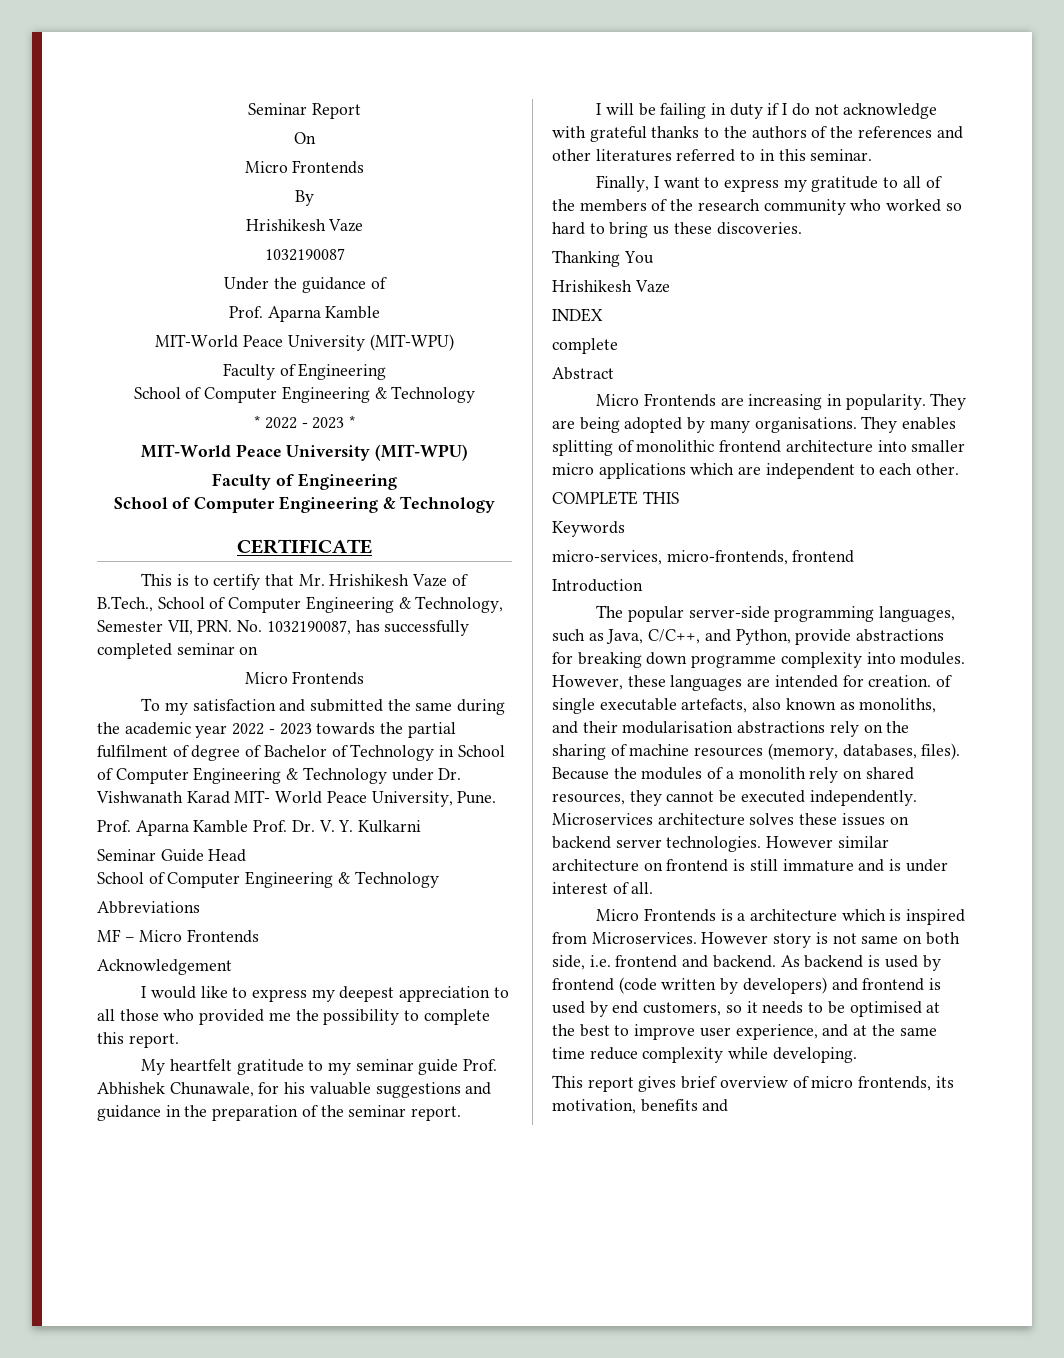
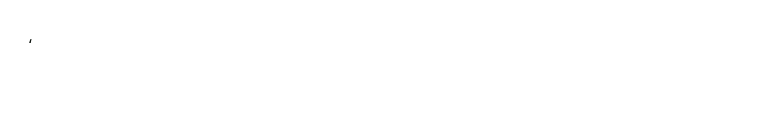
- Seminar Report
- On
- Micro Frontends
- By
- Hrishikesh Vaze
- 1032190087
- Under the guidance of
- Prof. Aparna Kamble
- MIT-World Peace University (MIT-WPU)
- Faculty of Engineering
- School of Computer Engineering & Technology
- * 2022 - 2023 *
- MIT-World Peace University (MIT-WPU)
- Faculty of Engineering
- School of Computer Engineering & Technology
- CERTIFICATE
- This is to certify that Mr. Hrishikesh Vaze of B.Tech., School of Computer Engineering & Technology, Semester VII, PRN. No. 1032190087, has successfully completed seminar on
- Micro Frontends
- To my satisfaction and submitted the same during the academic year 2022 - 2023 towards the partial fulfilment of degree of Bachelor of Technology in School of Computer Engineering & Technology under Dr. Vishwanath Karad MIT- World Peace University, Pune.
- Prof. Aparna Kamble Prof. Dr. V. Y. Kulkarni
- Seminar Guide Head
- School of Computer Engineering & Technology
- Abbreviations
- MF – Micro Frontends
- Acknowledgement
- I would like to express my deepest appreciation to all those who provided me the possibility to complete this report.
- My heartfelt gratitude to my seminar guide Prof. Abhishek Chunawale, for his valuable suggestions and guidance in the preparation of the seminar report.
- I will be failing in duty if I do not acknowledge with grateful thanks to the authors of the references and other literatures referred to in this seminar.
- Finally, I want to express my gratitude to all of the members of the research community who worked so hard to bring us these discoveries.
- Thanking You
- Hrishikesh Vaze
- INDEX
- complete
- Abstract
- Micro Frontends are increasing in popularity. They are being adopted by many organisations. They enables splitting of monolithic frontend architecture into smaller micro applications which are independent to each other.
- COMPLETE THIS
- Keywords
- micro-services, micro-frontends, frontend
- Introduction
- The popular server-side programming languages, such as Java, C/C++, and Python, provide abstractions for breaking down programme complexity into modules. However, these languages are intended for creation. of single executable artefacts, also known as monoliths, and their modularisation abstractions rely on the sharing of machine resources (memory, databases, files). Because the modules of a monolith rely on shared resources, they cannot be executed independently. Microservices architecture solves these issues on backend server technologies. However similar architecture on frontend is still immature and is under interest of all.
- Micro Frontends is a architecture which is inspired from Microservices. However story is not same on both side, i.e. frontend and backend. As backend is used by frontend (code written by developers) and frontend is used by end customers, so it needs to be optimised at the best to improve user experience, and at the same time reduce complexity while developing.
- This report gives brief overview of micro frontends, its motivation, benefits and
+ ‘

